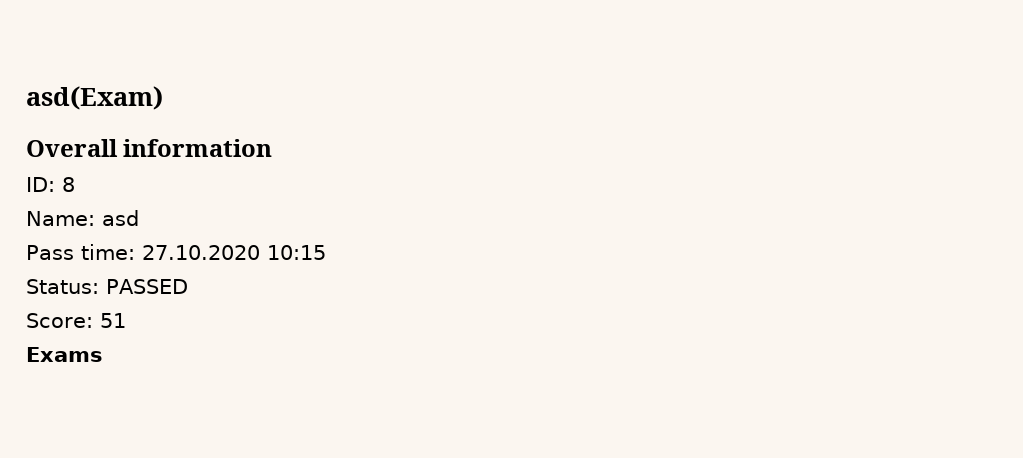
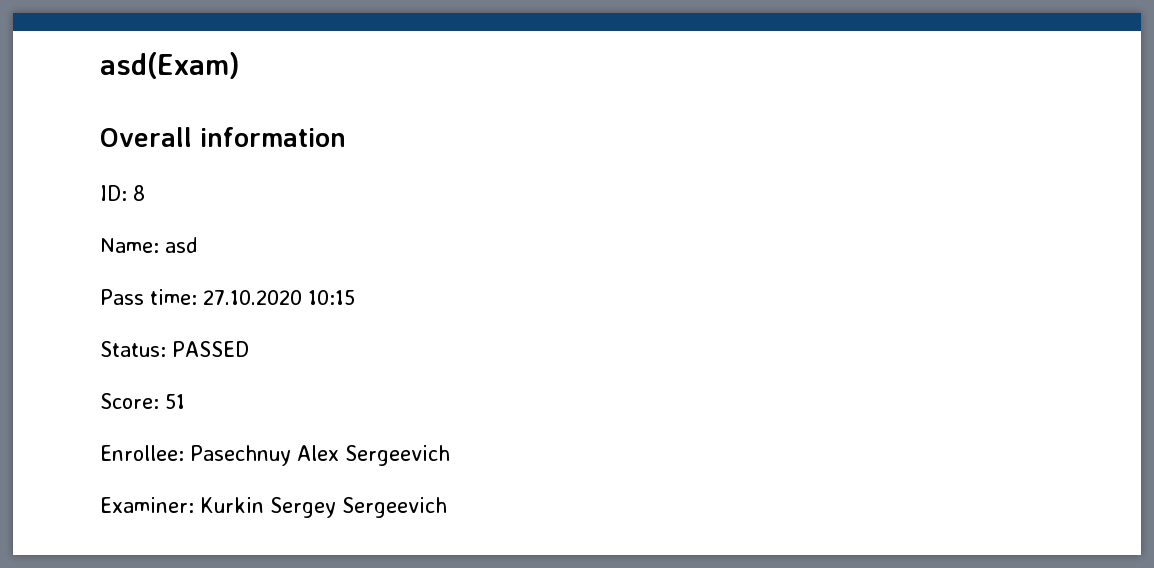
- Exams
+ Enrollee: Pasechnuy Alex Sergeevich
+ Examiner: Kurkin Sergey Sergeevich

